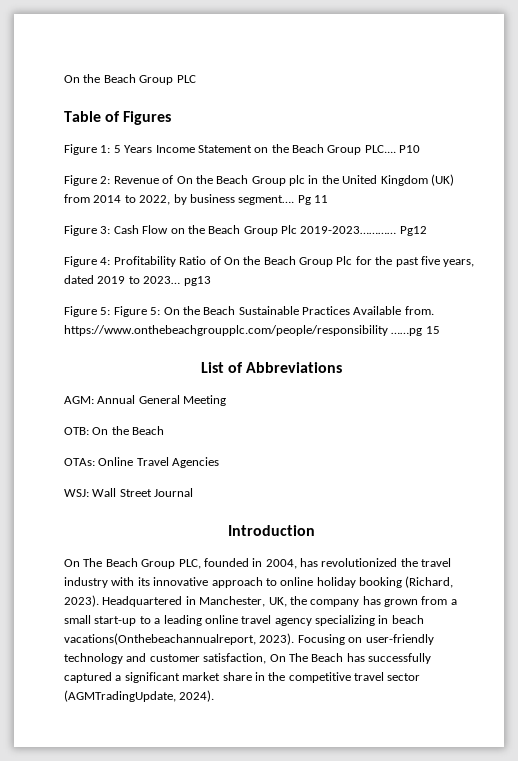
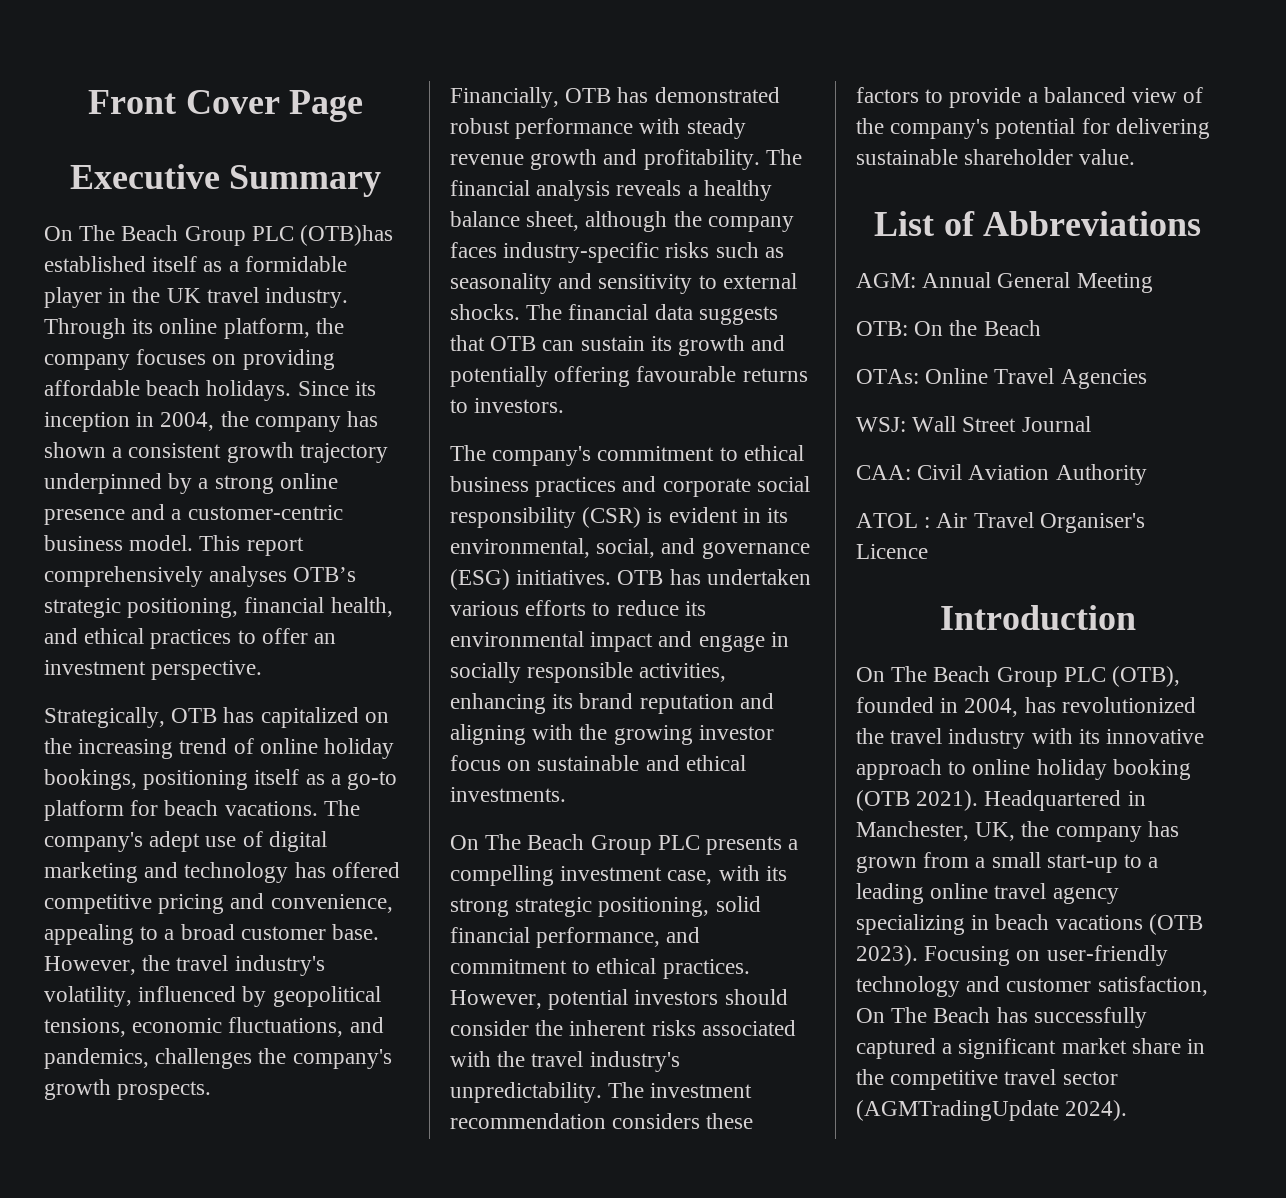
- On the Beach Group PLC
- Table of Figures
- Figure 1: 5 Years Income Statement on the Beach Group PLC.... P10
- Figure 2: Revenue of On the Beach Group plc in the United Kingdom (UK) from 2014 to 2022, by business segment…. Pg 11
- Figure 3: Cash Flow on the Beach Group Plc 2019-2023………… Pg12
- Figure 4: Profitability Ratio of On the Beach Group Plc for the past five years, dated 2019 to 2023… pg13
- Figure 5: Figure 5: On the Beach Sustainable Practices Available from. https://www.onthebeachgroupplc.com/people/responsibility ……pg 15
+ Front Cover Page
+ Executive Summary
+ On The Beach Group PLC (OTB)has established itself as a formidable player in the UK travel industry. Through its online platform, the company focuses on providing affordable beach holidays. Since its inception in 2004, the company has shown a consistent growth trajectory underpinned by a strong online presence and a customer-centric business model. This report comprehensively analyses OTB’s strategic positioning, financial health, and ethical practices to offer an investment perspective.
+ Strategically, OTB has capitalized on the increasing trend of online holiday bookings, positioning itself as a go-to platform for beach vacations. The company's adept use of digital marketing and technology has offered competitive pricing and convenience, appealing to a broad customer base. However, the travel industry's volatility, influenced by geopolitical tensions, economic fluctuations, and pandemics, challenges the company's growth prospects.
+ Financially, OTB has demonstrated robust performance with steady revenue growth and profitability. The financial analysis reveals a healthy balance sheet, although the company faces industry-specific risks such as seasonality and sensitivity to external shocks. The financial data suggests that OTB can sustain its growth and potentially offering favourable returns to investors.
+ The company's commitment to ethical business practices and corporate social responsibility (CSR) is evident in its environmental, social, and governance (ESG) initiatives. OTB has undertaken various efforts to reduce its environmental impact and engage in socially responsible activities, enhancing its brand reputation and aligning with the growing investor focus on sustainable and ethical investments.
+ On The Beach Group PLC presents a compelling investment case, with its strong strategic positioning, solid financial performance, and commitment to ethical practices. However, potential investors should consider the inherent risks associated with the travel industry's unpredictability. The investment recommendation considers these factors to provide a balanced view of the company's potential for delivering sustainable shareholder value.
+ CAA: Civil Aviation Authority
+ ATOL : Air Travel Organiser's Licence
- On The Beach Group PLC, founded in 2004, has revolutionized the travel industry with its innovative approach to online holiday booking (Richard, 2023).
+ On The Beach Group PLC (OTB), founded in 2004, has revolutionized the travel industry with its innovative approach to online holiday booking (OTB 2021).
- Headquartered in Manchester, UK, the company has grown from a small start-up to a leading online travel agency specializing in beach vacations(Onthebeachannualreport, 2023).
+ Headquartered in Manchester, UK, the company has grown from a small start-up to a leading online travel agency specializing in beach vacations (OTB 2023).
- Focusing on user-friendly technology and customer satisfaction, On The Beach has successfully captured a significant market share in the competitive travel sector (AGMTradingUpdate, 2024).
+ Focusing on user-friendly technology and customer satisfaction, On The Beach has successfully captured a significant market share in the competitive travel sector (AGMTradingUpdate 2024).

